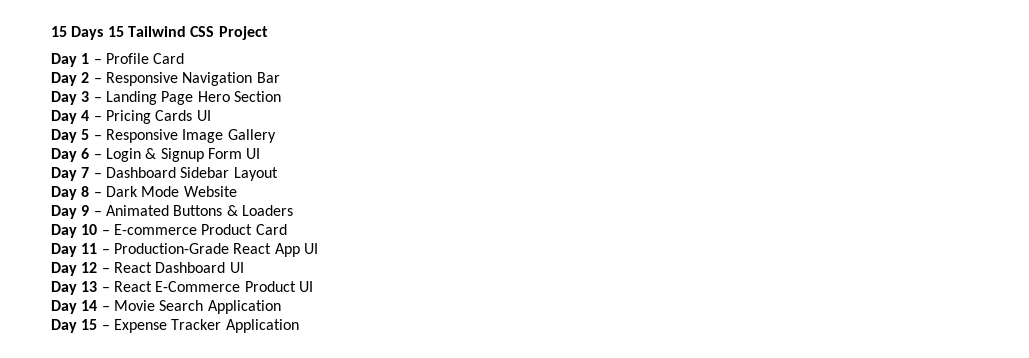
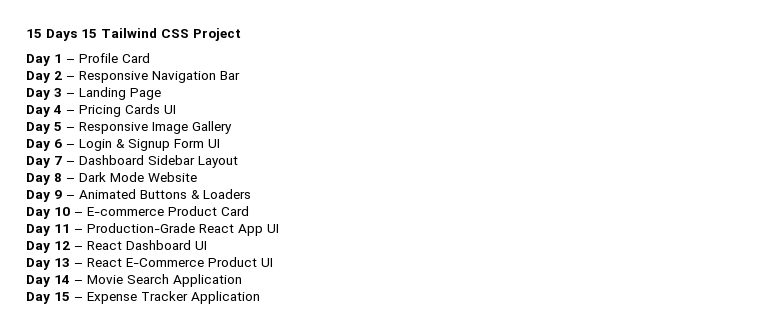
- Day 3 – Landing Page Hero Section
+ Day 3 – Landing Page

